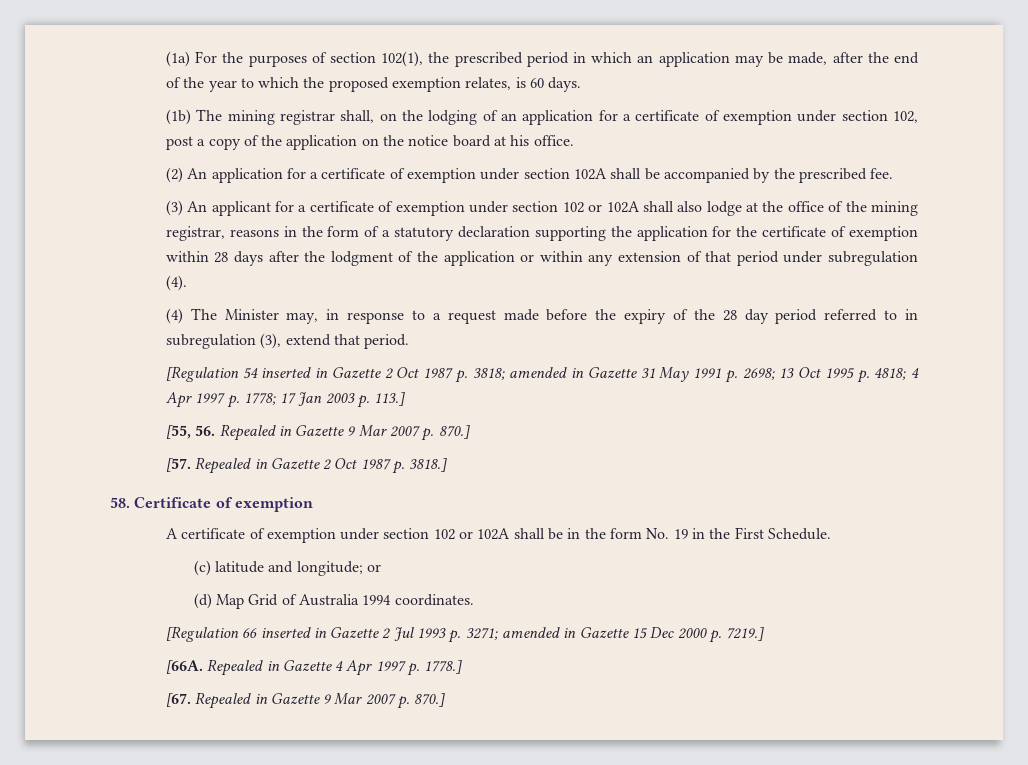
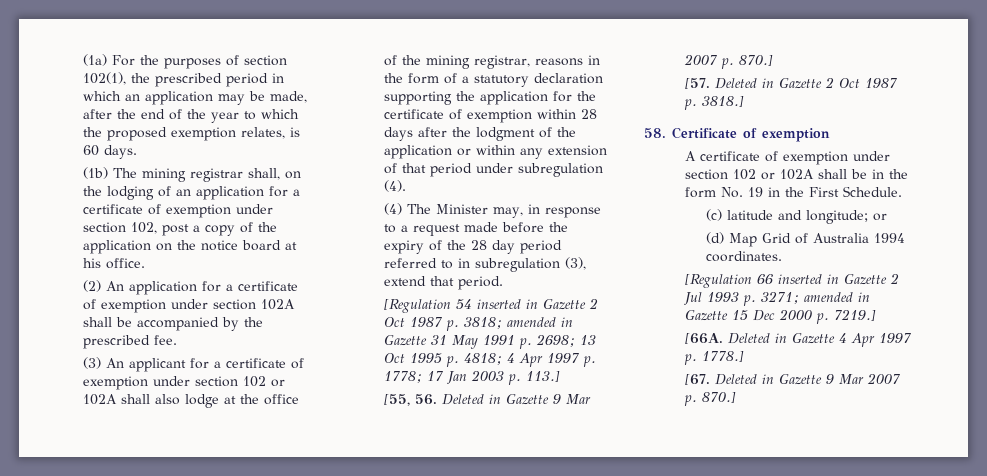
- [55, 56. Repealed in Gazette 9 Mar 2007 p. 870.]
+ [55, 56. Deleted in Gazette 9 Mar 2007 p. 870.]
- [57. Repealed in Gazette 2 Oct 1987 p. 3818.]
+ [57. Deleted in Gazette 2 Oct 1987 p. 3818.]
- Repealed in Gazette 4 Apr 1997 p. 1778.]
+ Deleted in Gazette 4 Apr 1997 p. 1778.]
- [67. Repealed in Gazette 9 Mar 2007 p. 870.]
+ [67. Deleted in Gazette 9 Mar 2007 p. 870.]

